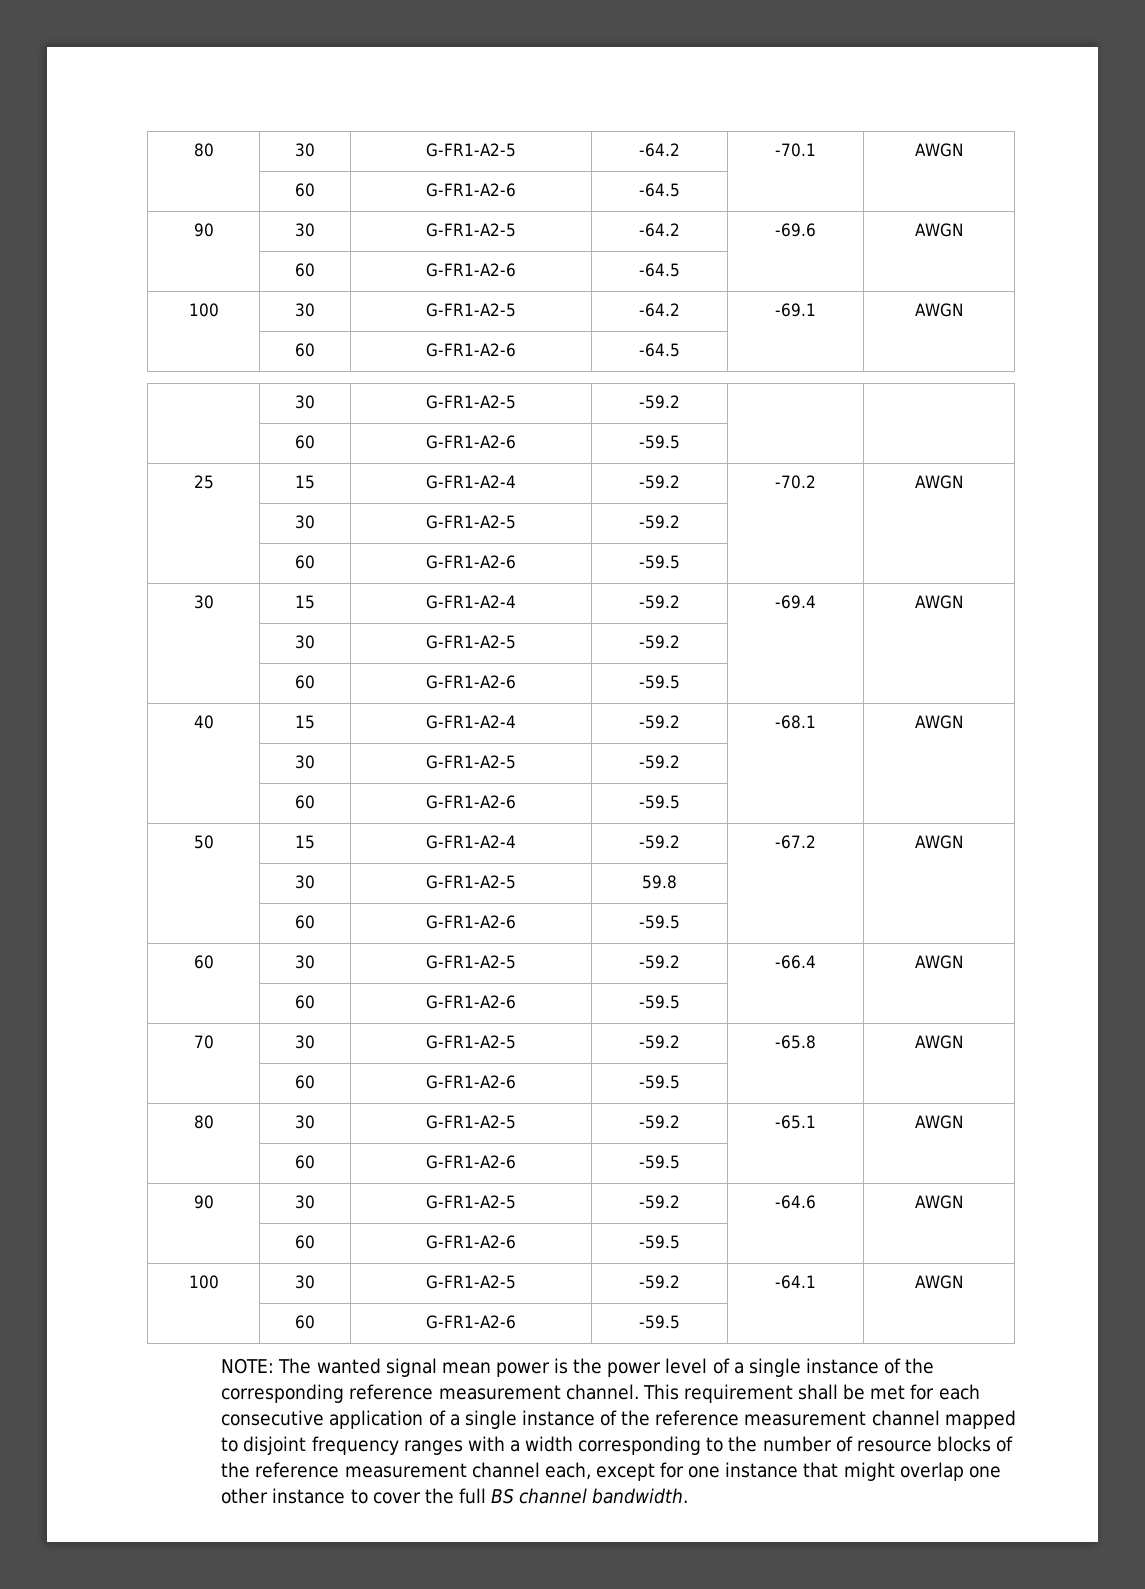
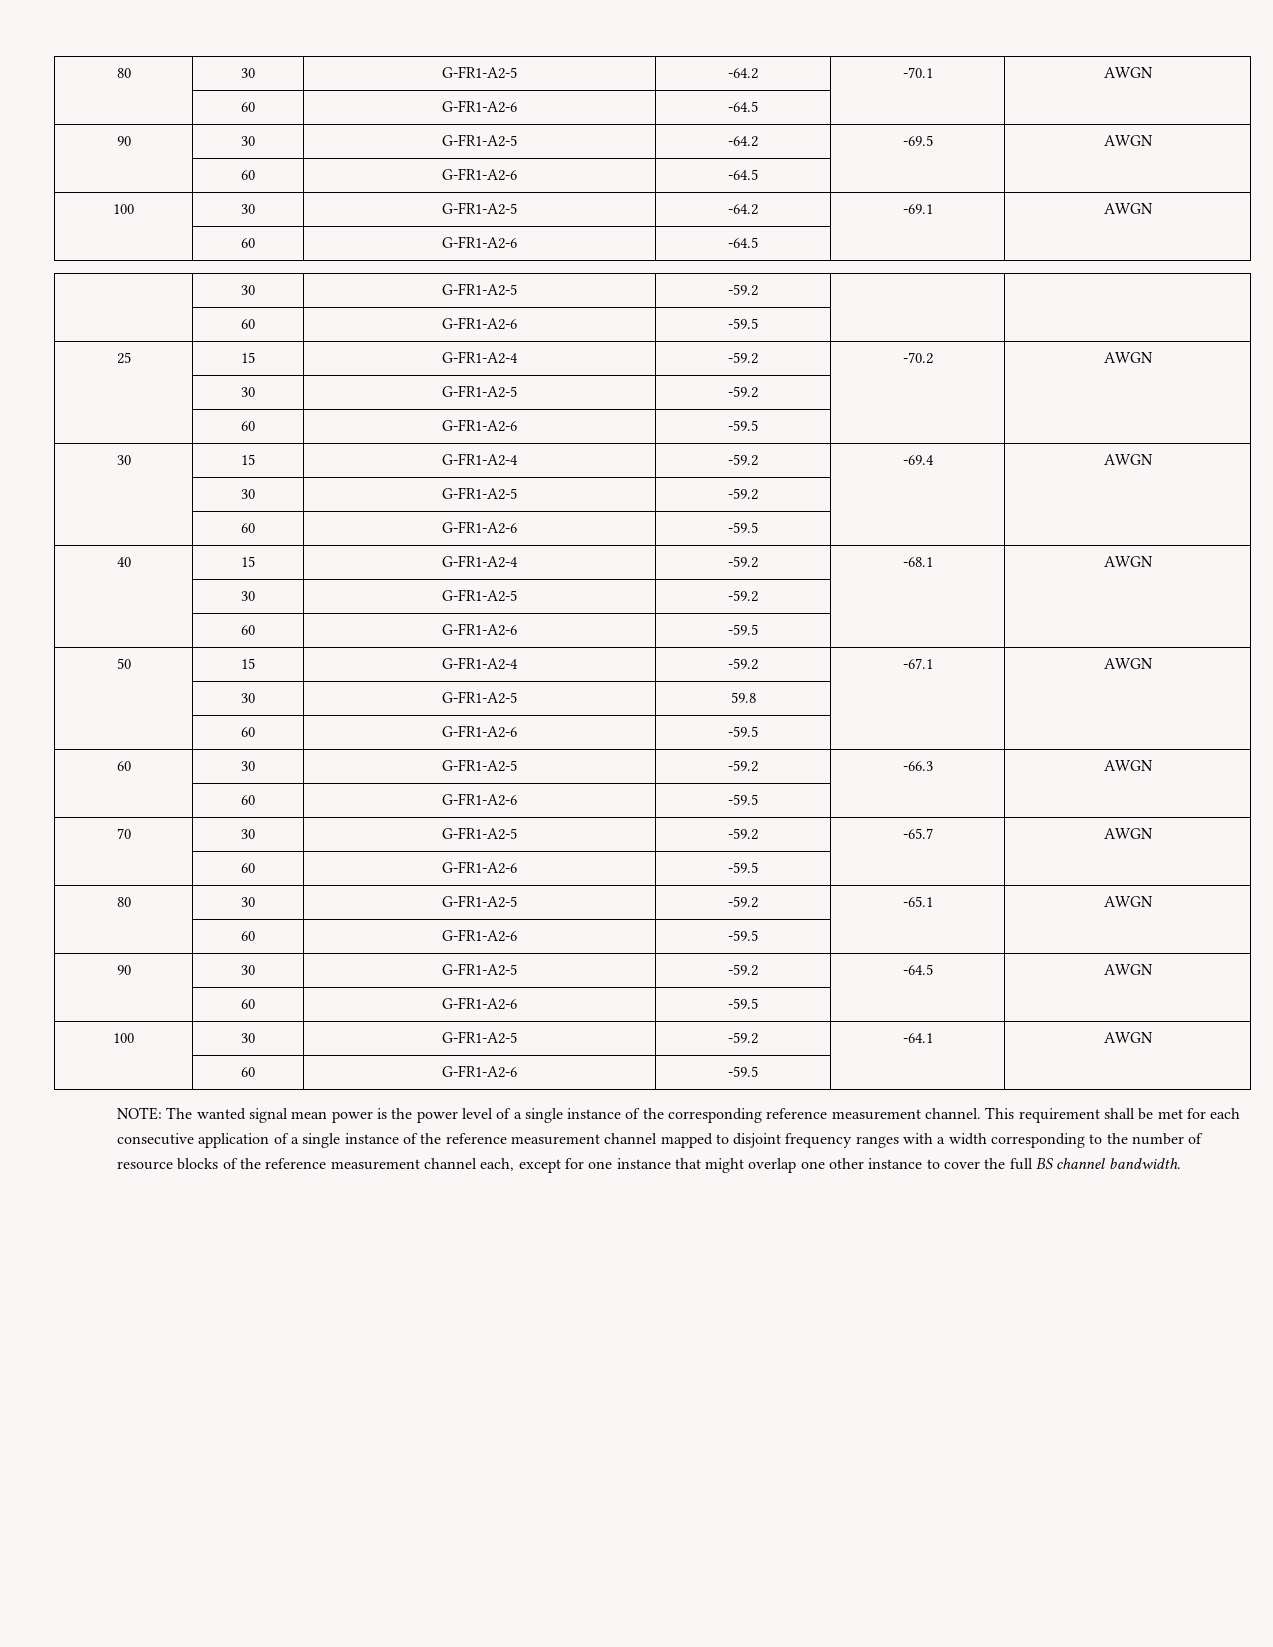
- 90 | 30 | G-FR1-A2-5 | -64.2 | -69.6 | AWGN
+ 90 | 30 | G-FR1-A2-5 | -64.2 | -69.5 | AWGN
- 50 | 15 | G-FR1-A2-4 | -59.2 | -67.2 | AWGN
+ 50 | 15 | G-FR1-A2-4 | -59.2 | -67.1 | AWGN
- 60 | 30 | G-FR1-A2-5 | -59.2 | -66.4 | AWGN
+ 60 | 30 | G-FR1-A2-5 | -59.2 | -66.3 | AWGN
- 70 | 30 | G-FR1-A2-5 | -59.2 | -65.8 | AWGN
+ 70 | 30 | G-FR1-A2-5 | -59.2 | -65.7 | AWGN
- 90 | 30 | G-FR1-A2-5 | -59.2 | -64.6 | AWGN
+ 90 | 30 | G-FR1-A2-5 | -59.2 | -64.5 | AWGN

